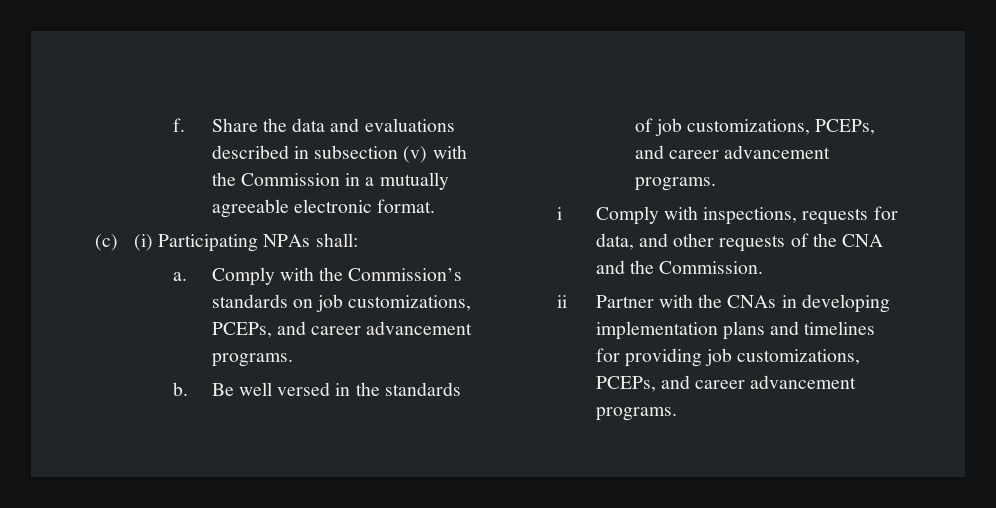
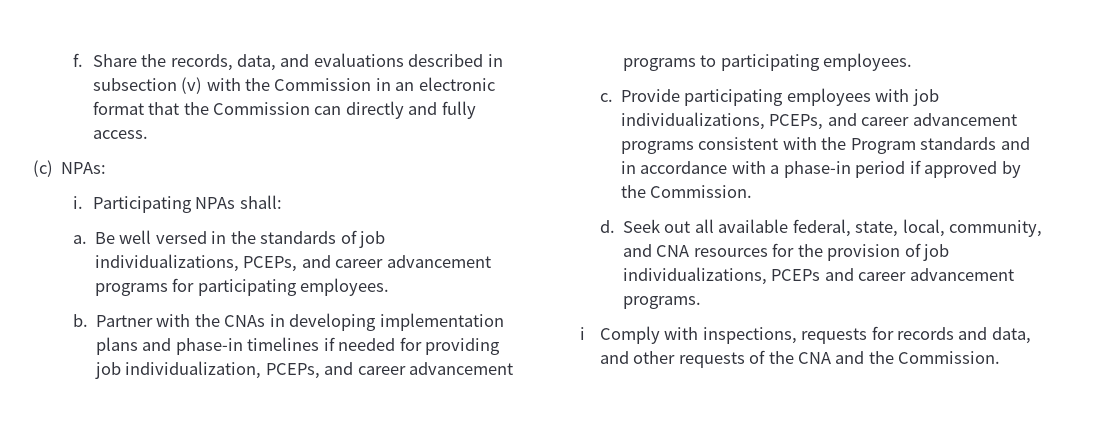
- Share the data and evaluations described in subsection (v) with the Commission in a mutually agreeable electronic format.
+ Share the records, data, and evaluations described in subsection (v) with the Commission in an electronic format that the Commission can directly and fully access.
- (c) (i) Participating NPAs shall:
+ (c) NPAs:
+ i. Participating NPAs shall:
- Comply with the Commission’s standards on job customizations, PCEPs, and career advancement programs.
- b.
- Be well versed in the standards of job customizations, PCEPs, and career advancement programs.
+ Be well versed in the standards of job individualizations, PCEPs, and career advancement programs for participating employees.
+ b. Partner with the CNAs in developing implementation plans and phase-in timelines if needed for providing job individualization, PCEPs, and career advancement programs to participating employees.
+ c. Provide participating employees with job individualizations, PCEPs, and career advancement programs consistent with the Program standards and in accordance with a phase-in period if approved by the Commission.
+ d. Seek out all available federal, state, local, community, and CNA resources for the provision of job individualizations, PCEPs and career advancement programs.
- i Comply with inspections, requests for data, and other requests of the CNA and the Commission.
+ i Comply with inspections, requests for records and data, and other requests of the CNA and the Commission.
- ii Partner with the CNAs in developing implementation plans and timelines for providing job customizations, PCEPs, and career advancement programs.

